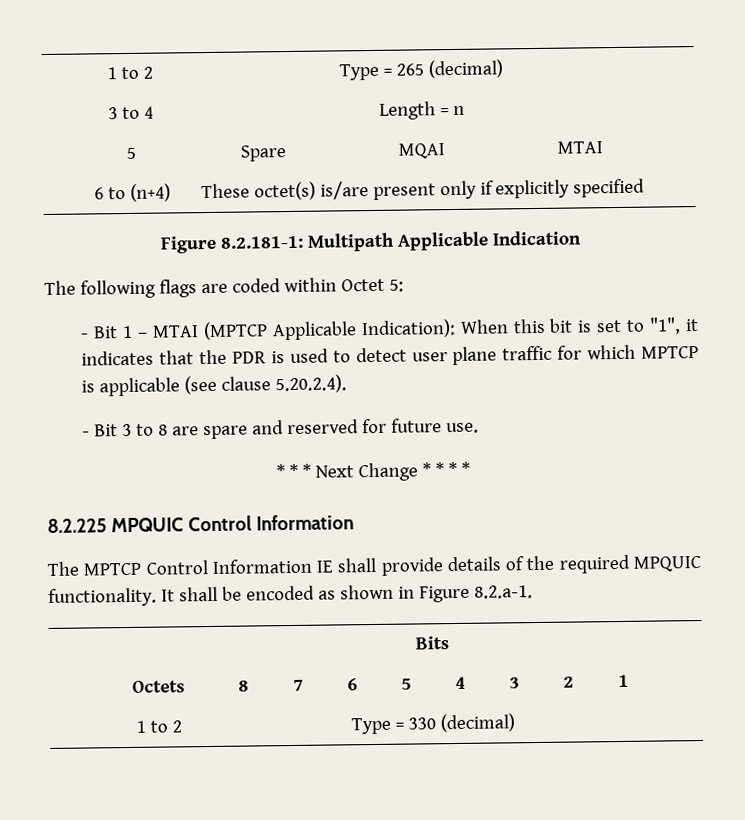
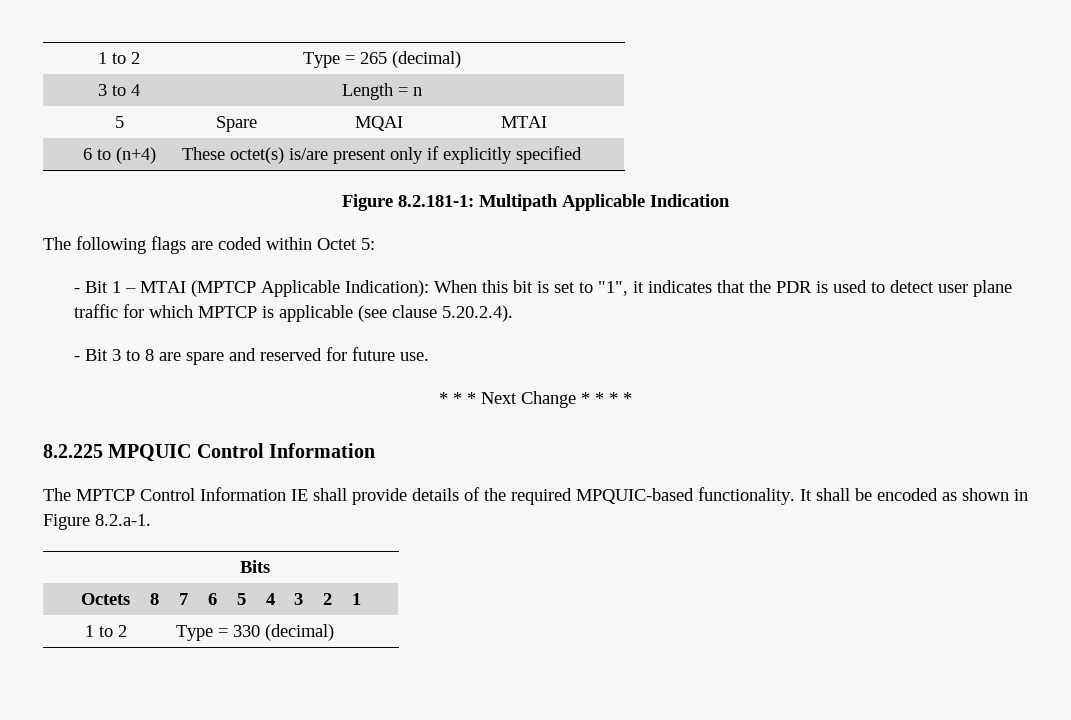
- The MPTCP Control Information IE shall provide details of the required MPQUIC functionality.
+ The MPTCP Control Information IE shall provide details of the required MPQUIC-based functionality.

